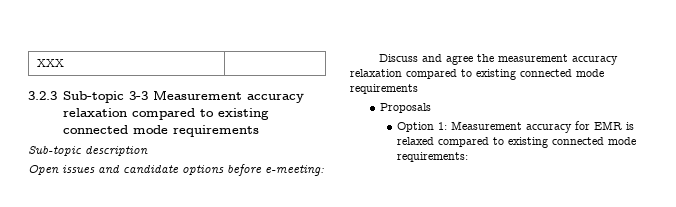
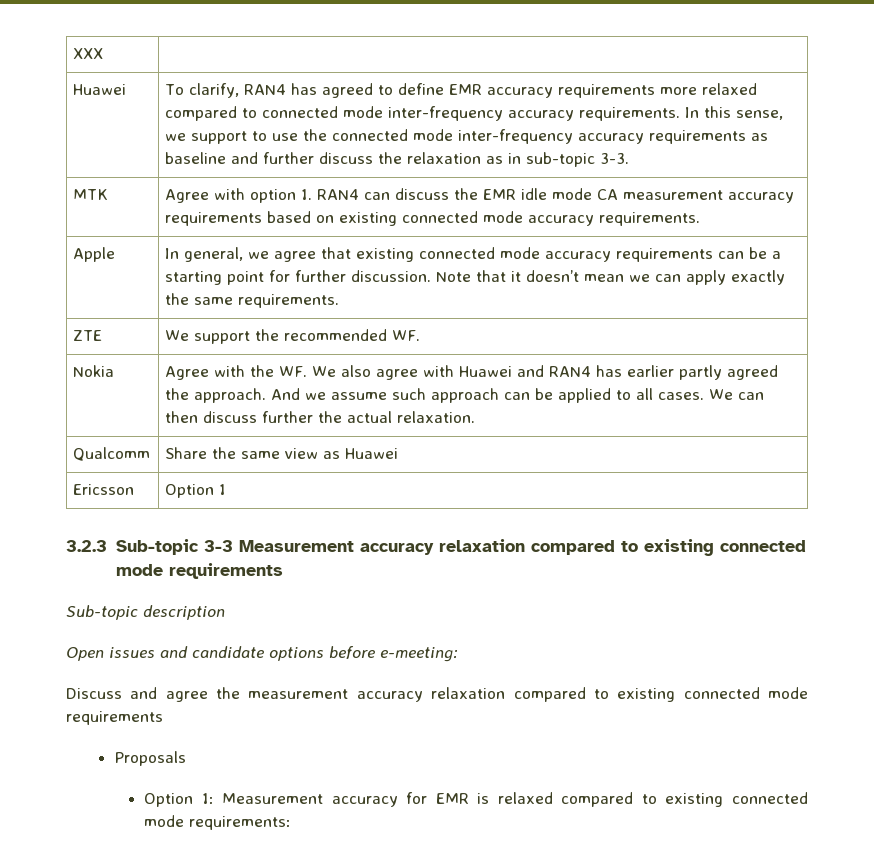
+ Huawei | To clarify, RAN4 has agreed to define EMR accuracy requirements more relaxed compared to connected mode inter-frequency accuracy requirements. In this sense, we support to use the connected mode inter-frequency accuracy requirements as baseline and further discuss the relaxation as in sub-topic 3-3.
+ MTK | Agree with option 1. RAN4 can discuss the EMR idle mode CA measurement accuracy requirements based on existing connected mode accuracy requirements.
+ Apple | In general, we agree that existing connected mode accuracy requirements can be a starting point for further discussion. Note that it doesn’t mean we can apply exactly the same requirements.
+ ZTE | We support the recommended WF.
+ Nokia | Agree with the WF. We also agree with Huawei and RAN4 has earlier partly agreed the approach. And we assume such approach can be applied to all cases. We can then discuss further the actual relaxation.
+ Qualcomm | Share the same view as Huawei
+ Ericsson | Option 1

